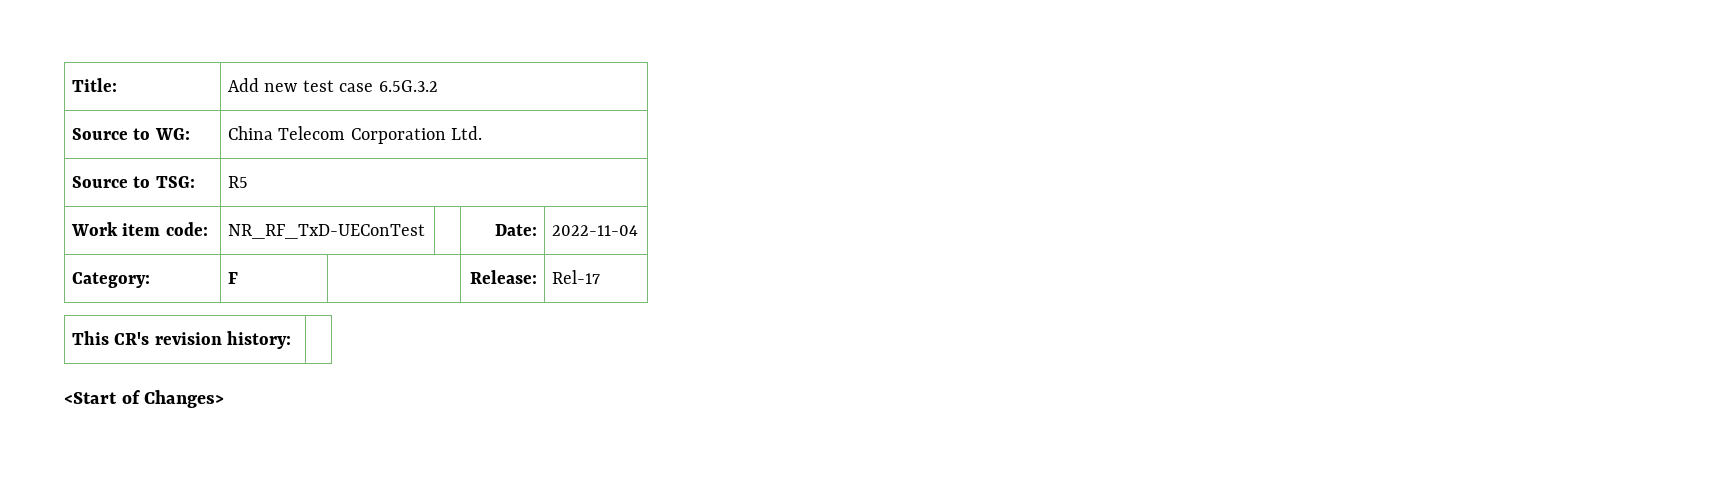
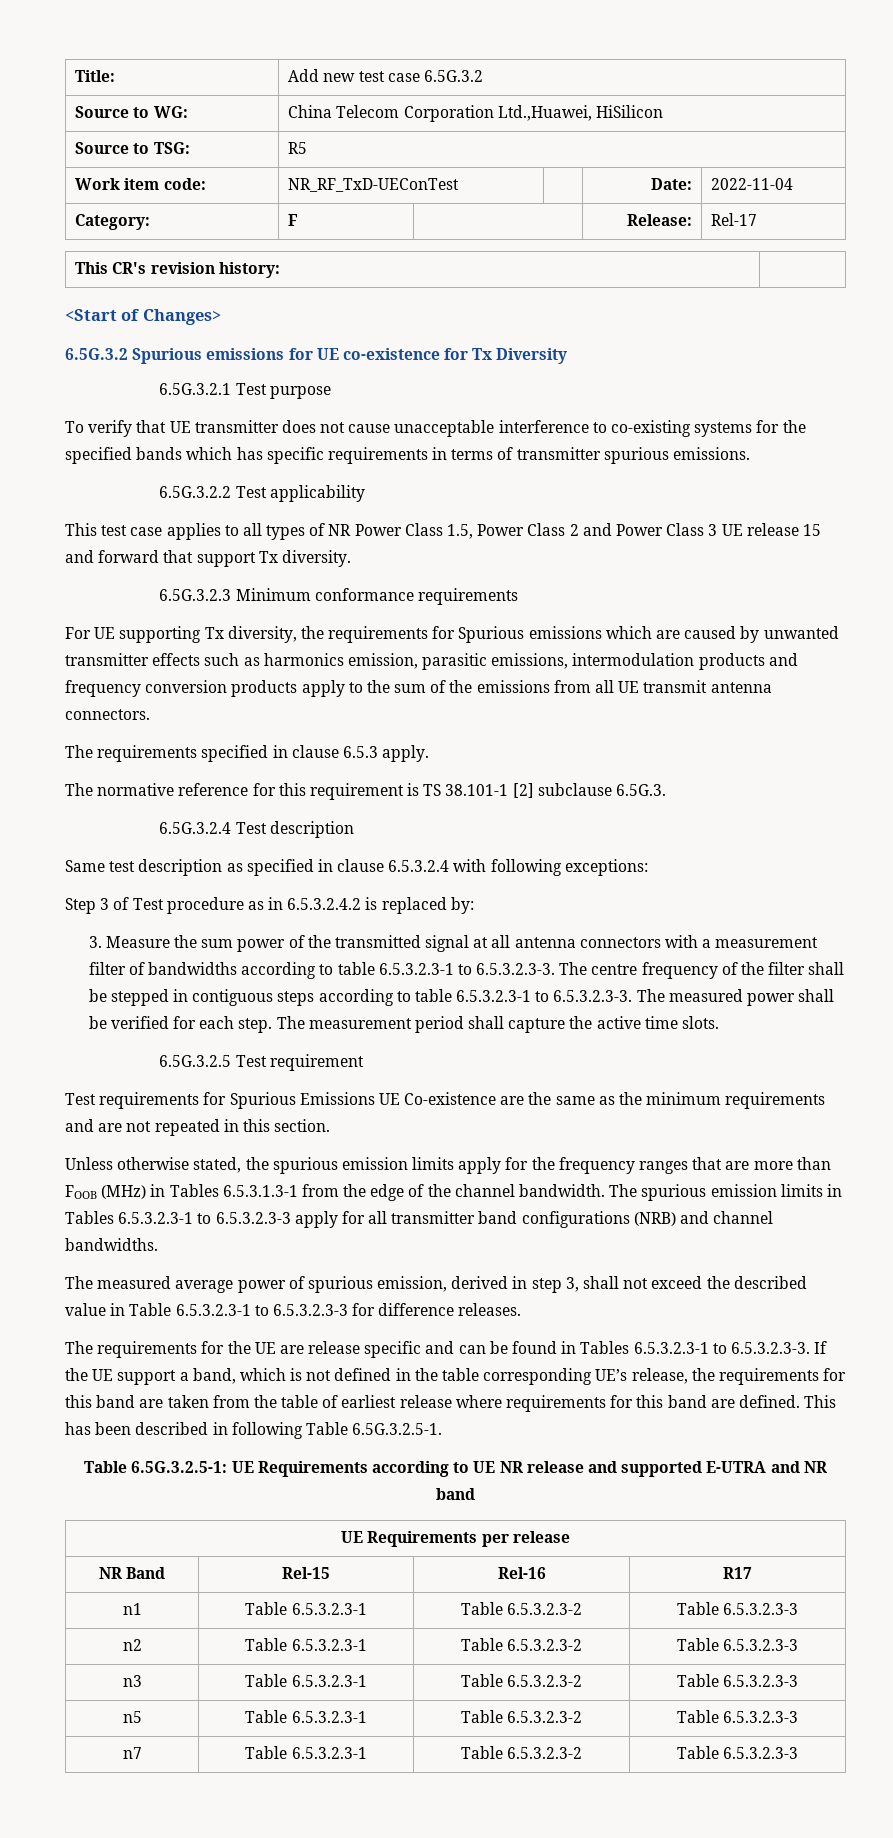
- Source to WG: | China Telecom Corporation Ltd.
+ Source to WG: | China Telecom Corporation Ltd.,Huawei, HiSilicon
+ 6.5G.3.2 Spurious emissions for UE co-existence for Tx Diversity
+ 6.5G.3.2.1 Test purpose
+ To verify that UE transmitter does not cause unacceptable interference to co-existing systems for the specified bands which has specific requirements in terms of transmitter spurious emissions.
+ 6.5G.3.2.2 Test applicability
+ This test case applies to all types of NR Power Class 1.5, Power Class 2 and Power Class 3 UE release 15 and forward that support Tx diversity.
+ 6.5G.3.2.3 Minimum conformance requirements
+ For UE supporting Tx diversity, the requirements for Spurious emissions which are caused by unwanted transmitter effects such as harmonics emission, parasitic emissions, intermodulation products and frequency conversion products apply to the sum of the emissions from all UE transmit antenna connectors.
+ The requirements specified in clause 6.5.3 apply.
+ The normative reference for this requirement is TS 38.101-1 [2] subclause 6.5G.3.
+ 6.5G.3.2.4 Test description
+ Same test description as specified in clause 6.5.3.2.4 with following exceptions:
+ Step 3 of Test procedure as in 6.5.3.2.4.2 is replaced by:
+ 3. Measure the sum power of the transmitted signal at all antenna connectors with a measurement filter of bandwidths according to table 6.5.3.2.3-1 to 6.5.3.2.3-3. The centre frequency of the filter shall be stepped in contiguous steps according to table 6.5.3.2.3-1 to 6.5.3.2.3-3. The measured power shall be verified for each step. The measurement period shall capture the active time slots.
+ 6.5G.3.2.5 Test requirement
+ Test requirements for Spurious Emissions UE Co-existence are the same as the minimum requirements and are not repeated in this section.
+ Unless otherwise stated, the spurious emission limits apply for the frequency ranges that are more than FOOB (MHz) in Tables 6.5.3.1.3-1 from the edge of the channel bandwidth. The spurious emission limits in Tables 6.5.3.2.3-1 to 6.5.3.2.3-3 apply for all transmitter band configurations (NRB) and channel bandwidths.
+ The measured average power of spurious emission, derived in step 3, shall not exceed the described value in Table 6.5.3.2.3-1 to 6.5.3.2.3-3 for difference releases.
+ The requirements for the UE are release specific and can be found in Tables 6.5.3.2.3-1 to 6.5.3.2.3-3. If the UE support a band, which is not defined in the table corresponding UE’s release, the requirements for this band are taken from the table of earliest release where requirements for this band are defined. This has been described in following Table 6.5G.3.2.5-1.
+ Table 6.5G.3.2.5-1: UE Requirements according to UE NR release and supported E-UTRA and NR band
+ UE Requirements per release
+ NR Band | Rel-15 | Rel-16 | R17
+ n1 | Table 6.5.3.2.3-1 | Table 6.5.3.2.3-2 | Table 6.5.3.2.3-3
+ n2 | Table 6.5.3.2.3-1 | Table 6.5.3.2.3-2 | Table 6.5.3.2.3-3
+ n3 | Table 6.5.3.2.3-1 | Table 6.5.3.2.3-2 | Table 6.5.3.2.3-3
+ n5 | Table 6.5.3.2.3-1 | Table 6.5.3.2.3-2 | Table 6.5.3.2.3-3
+ n7 | Table 6.5.3.2.3-1 | Table 6.5.3.2.3-2 | Table 6.5.3.2.3-3

